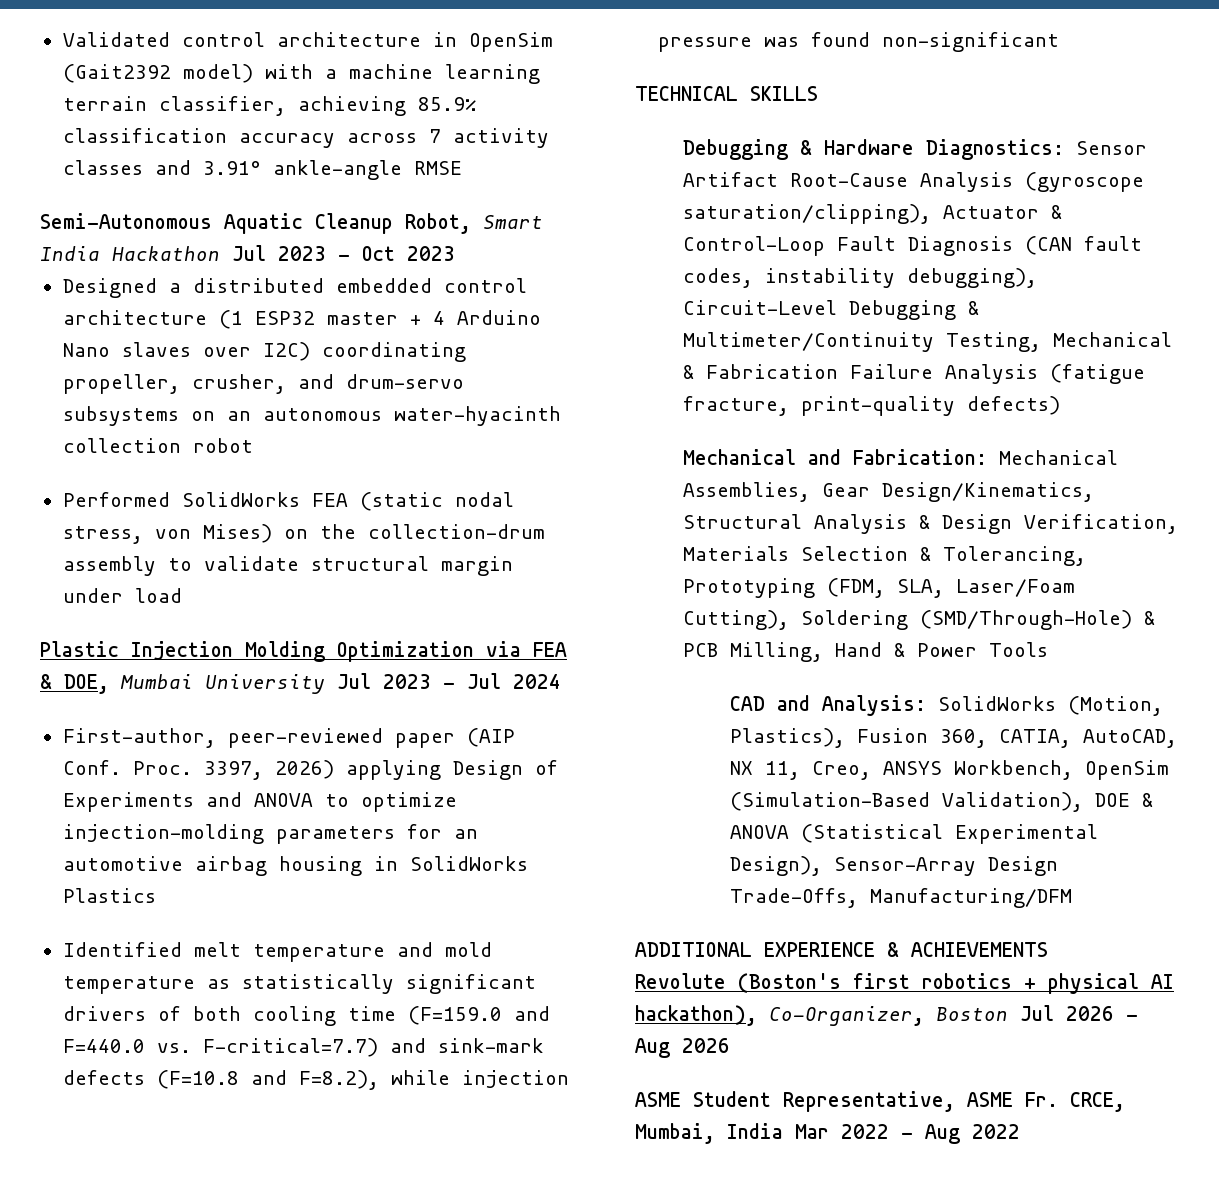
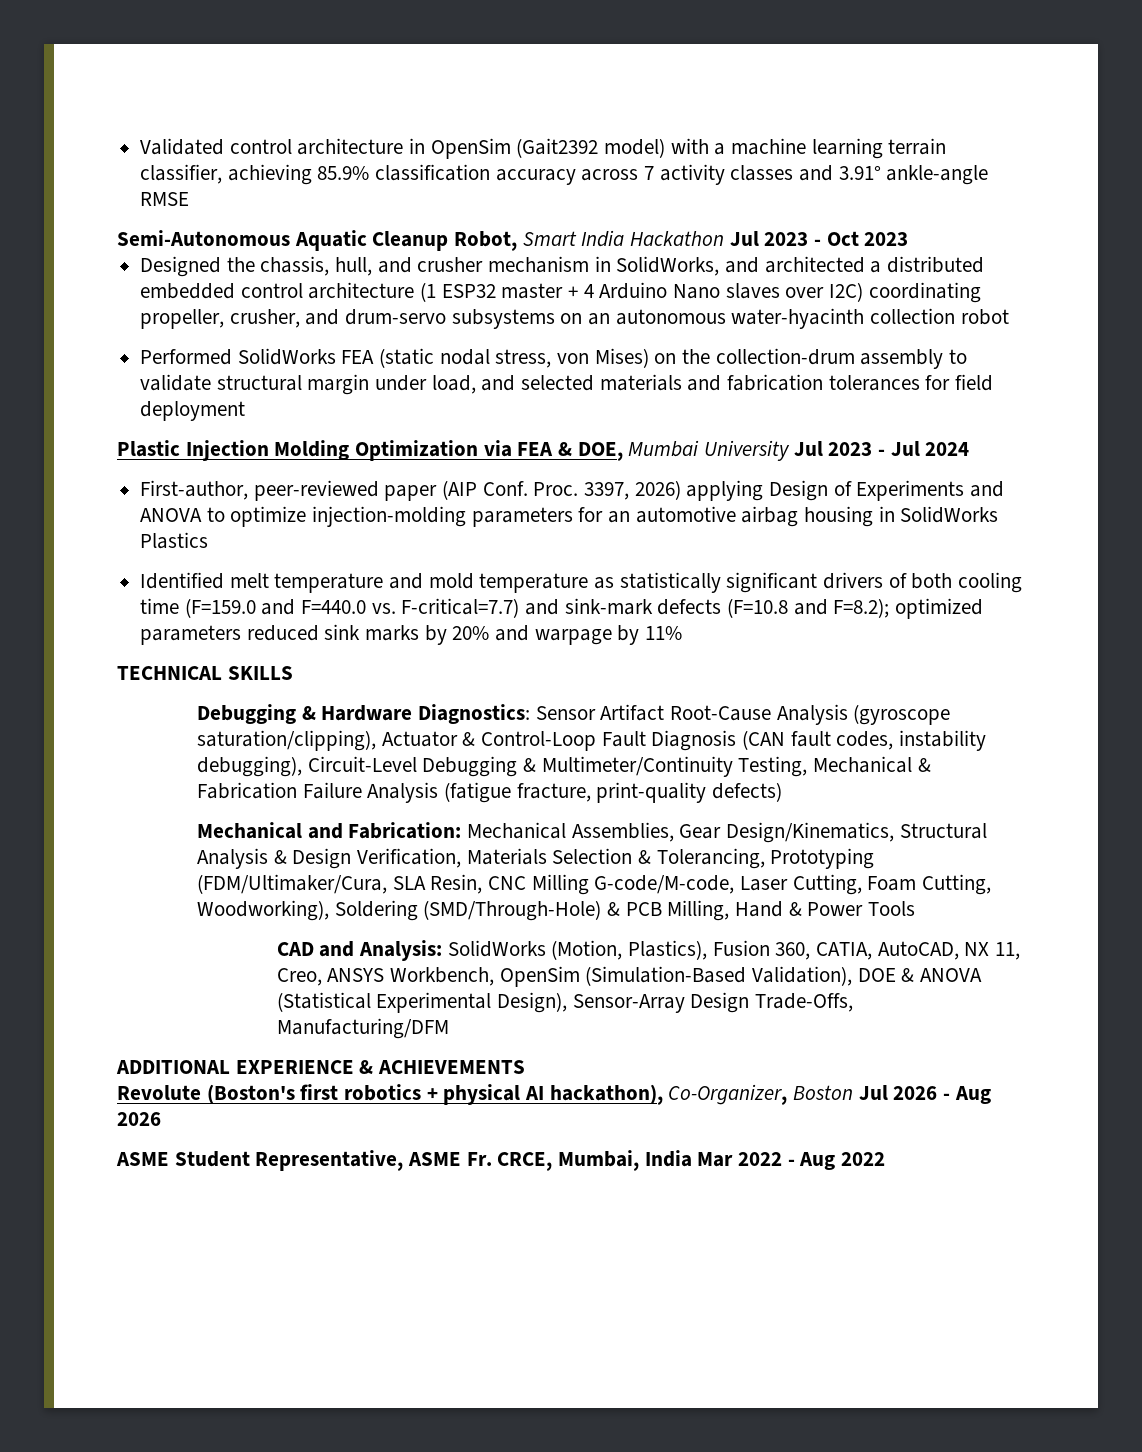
- Designed a distributed embedded control architecture (1 ESP32 master + 4 Arduino Nano slaves over I2C) coordinating propeller, crusher, and drum-servo subsystems on an autonomous water-hyacinth collection robot
+ Designed the chassis, hull, and crusher mechanism in SolidWorks, and architected a distributed embedded control architecture (1 ESP32 master + 4 Arduino Nano slaves over I2C) coordinating propeller, crusher, and drum-servo subsystems on an autonomous water-hyacinth collection robot
- Performed SolidWorks FEA (static nodal stress, von Mises) on the collection-drum assembly to validate structural margin under load
+ Performed SolidWorks FEA (static nodal stress, von Mises) on the collection-drum assembly to validate structural margin under load, and selected materials and fabrication tolerances for field deployment
- Identified melt temperature and mold temperature as statistically significant drivers of both cooling time (F=159.0 and F=440.0 vs. F-critical=7.7) and sink-mark defects (F=10.8 and F=8.2), while injection pressure was found non-significant
+ Identified melt temperature and mold temperature as statistically significant drivers of both cooling time (F=159.0 and F=440.0 vs. F-critical=7.7) and sink-mark defects (F=10.8 and F=8.2); optimized parameters reduced sink marks by 20% and warpage by 11%
- Mechanical and Fabrication: Mechanical Assemblies, Gear Design/Kinematics, Structural Analysis & Design Verification, Materials Selection & Tolerancing, Prototyping (FDM, SLA, Laser/Foam Cutting), Soldering (SMD/Through-Hole) & PCB Milling, Hand & Power Tools
+ Mechanical and Fabrication: Mechanical Assemblies, Gear Design/Kinematics, Structural Analysis & Design Verification, Materials Selection & Tolerancing, Prototyping (FDM/Ultimaker/Cura, SLA Resin, CNC Milling G-code/M-code, Laser Cutting, Foam Cutting, Woodworking), Soldering (SMD/Through-Hole) & PCB Milling, Hand & Power Tools

